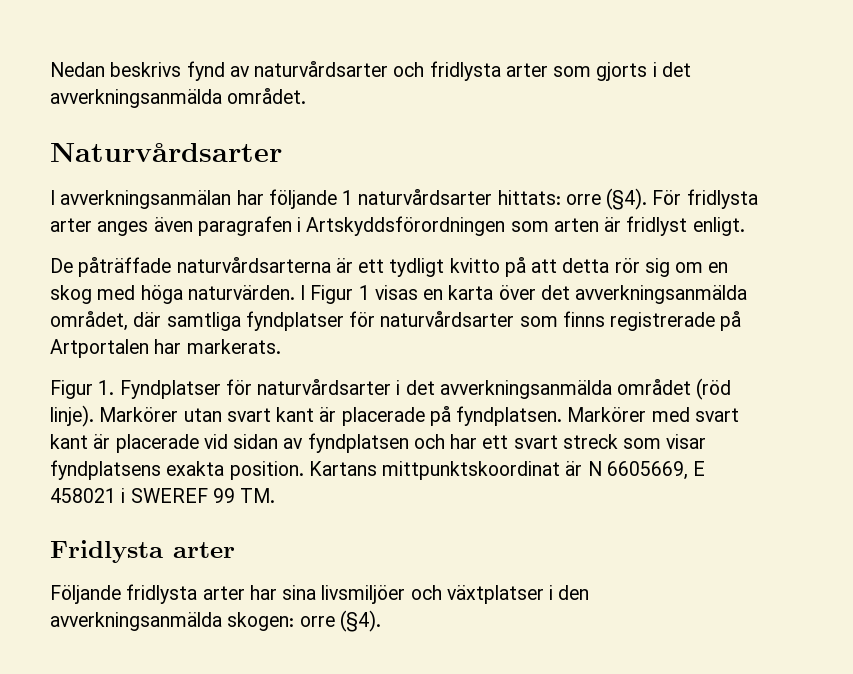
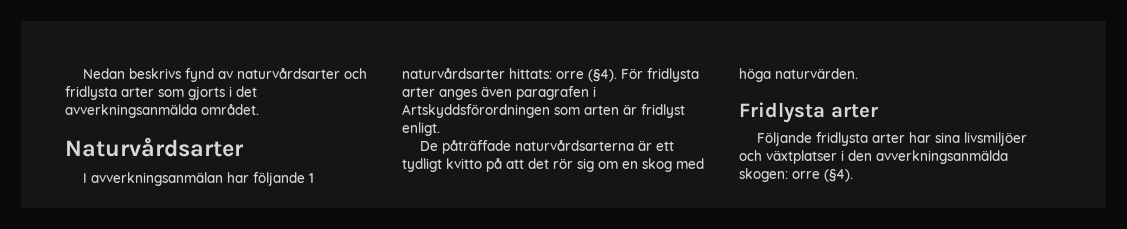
- De påträffade naturvårdsarterna är ett tydligt kvitto på att detta rör sig om en skog med höga naturvärden. I Figur 1 visas en karta över det avverkningsanmälda området, där samtliga fyndplatser för naturvårdsarter som finns registrerade på Artportalen har markerats.
- Figur 1. Fyndplatser för naturvårdsarter i det avverkningsanmälda området (röd linje). Markörer utan svart kant är placerade på fyndplatsen. Markörer med svart kant är placerade vid sidan av fyndplatsen och har ett svart streck som visar fyndplatsens exakta position. Kartans mittpunktskoordinat är N 6605669, E 458021 i SWEREF 99 TM.
+ De påträffade naturvårdsarterna är ett tydligt kvitto på att det rör sig om en skog med höga naturvärden.

